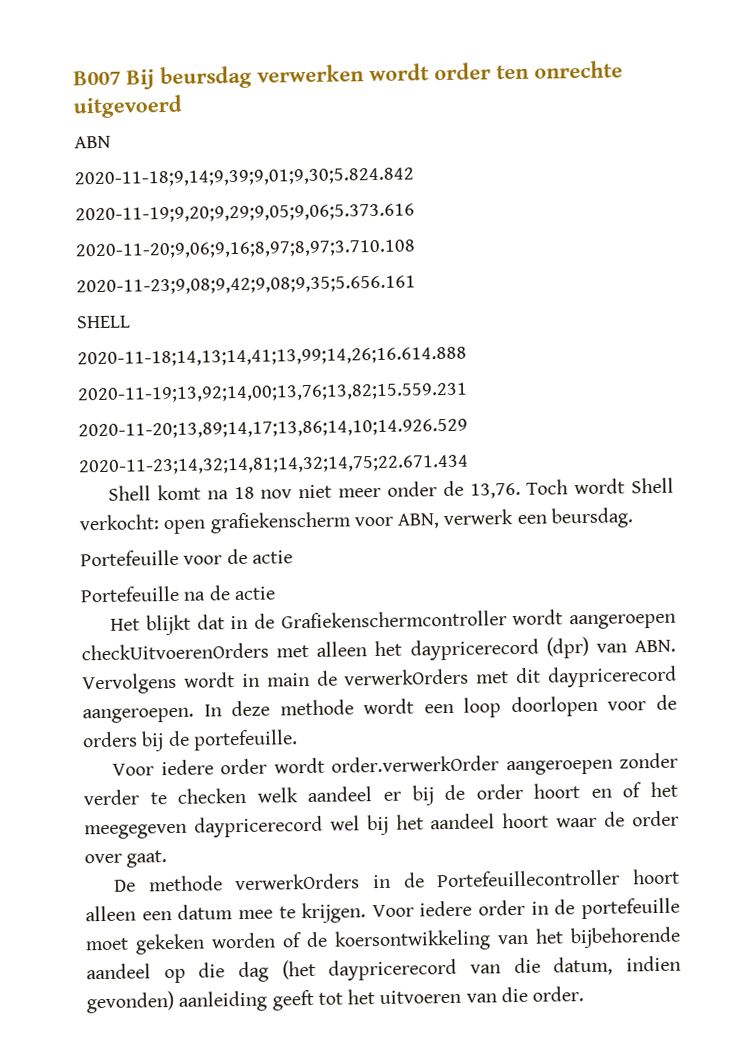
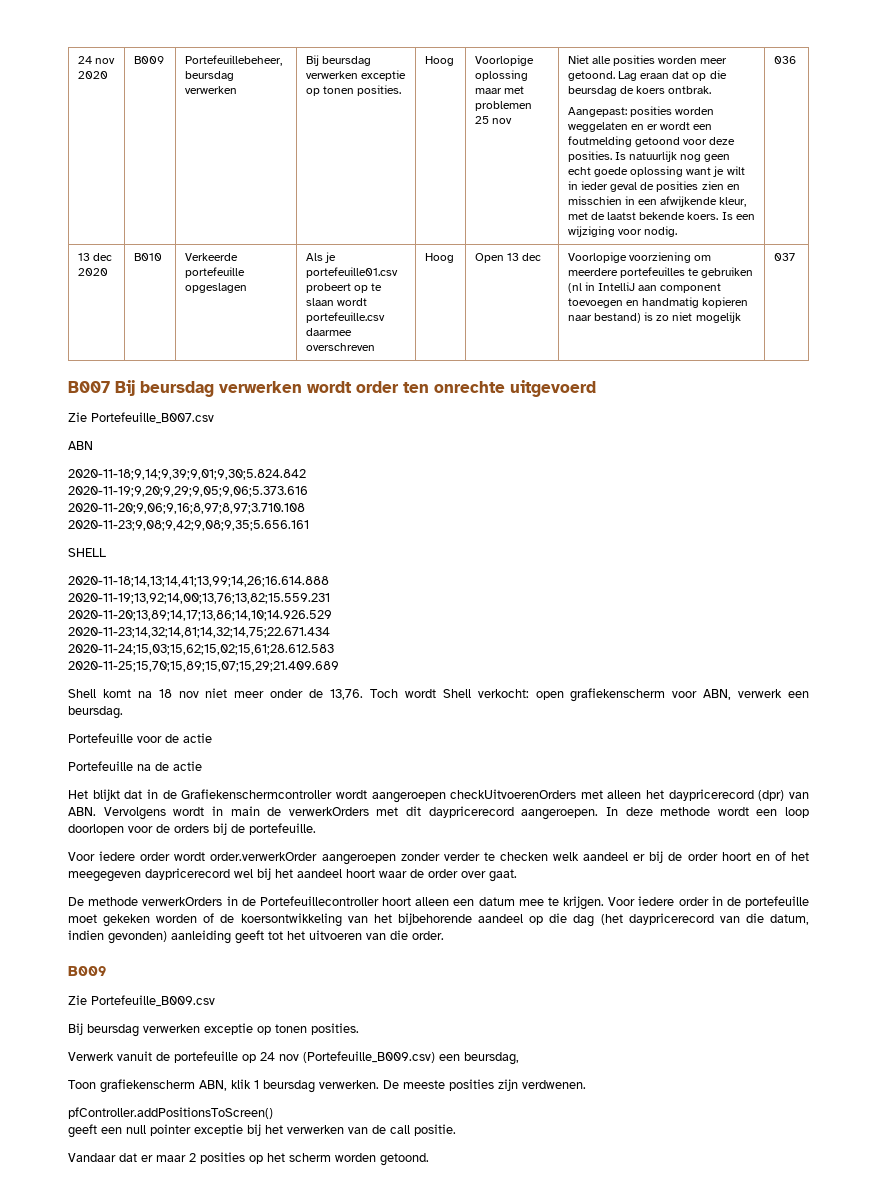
+ 24 nov 2020 | B009 | Portefeuillebeheer, beursdag verwerken | Bij beursdag verwerken exceptie op tonen posities. | Hoog | Voorlopige oplossing maar met problemen 25 nov | Niet alle posities worden meer getoond. Lag eraan dat op die beursdag de koers ontbrak.
+ Aangepast: posities worden weggelaten en er wordt een foutmelding getoond voor deze posities. Is natuurlijk nog geen echt goede oplossing want je wilt in ieder geval de posities zien en misschien in een afwijkende kleur, met de laatst bekende koers. Is een wijziging voor nodig. | 036
+ 13 dec 2020 | B010 | Verkeerde portefeuille opgeslagen | Als je portefeuille01.csv probeert op te slaan wordt portefeuille.csv daarmee overschreven | Hoog | Open 13 dec | Voorlopige voorziening om meerdere portefeuilles te gebruiken (nl in IntelliJ aan component toevoegen en handmatig kopieren naar bestand) is zo niet mogelijk | 037
+ Zie Portefeuille_B007.csv
+ 2020-11-24;15,03;15,62;15,02;15,61;28.612.583
+ 2020-11-25;15,70;15,89;15,07;15,29;21.409.689
  Voor iedere order in de portefeuille moet gekeken worden of de koersontwikkeling van het bijbehorende aandeel op die dag (het daypricerecord van die datum, indien gevonden) aanleiding geeft tot het uitvoeren van die order.
+ B009
+ Zie Portefeuille_B009.csv
+ Bij beursdag verwerken exceptie op tonen posities.
+ Verwerk vanuit de portefeuille op 24 nov (Portefeuille_B009.csv) een beursdag,
+ Toon grafiekenscherm ABN, klik 1 beursdag verwerken. De meeste posities zijn verdwenen.
+ pfController.addPositionsToScreen()
+ geeft een null pointer exceptie bij het verwerken van de call positie.
+ Vandaar dat er maar 2 posities op het scherm worden getoond.

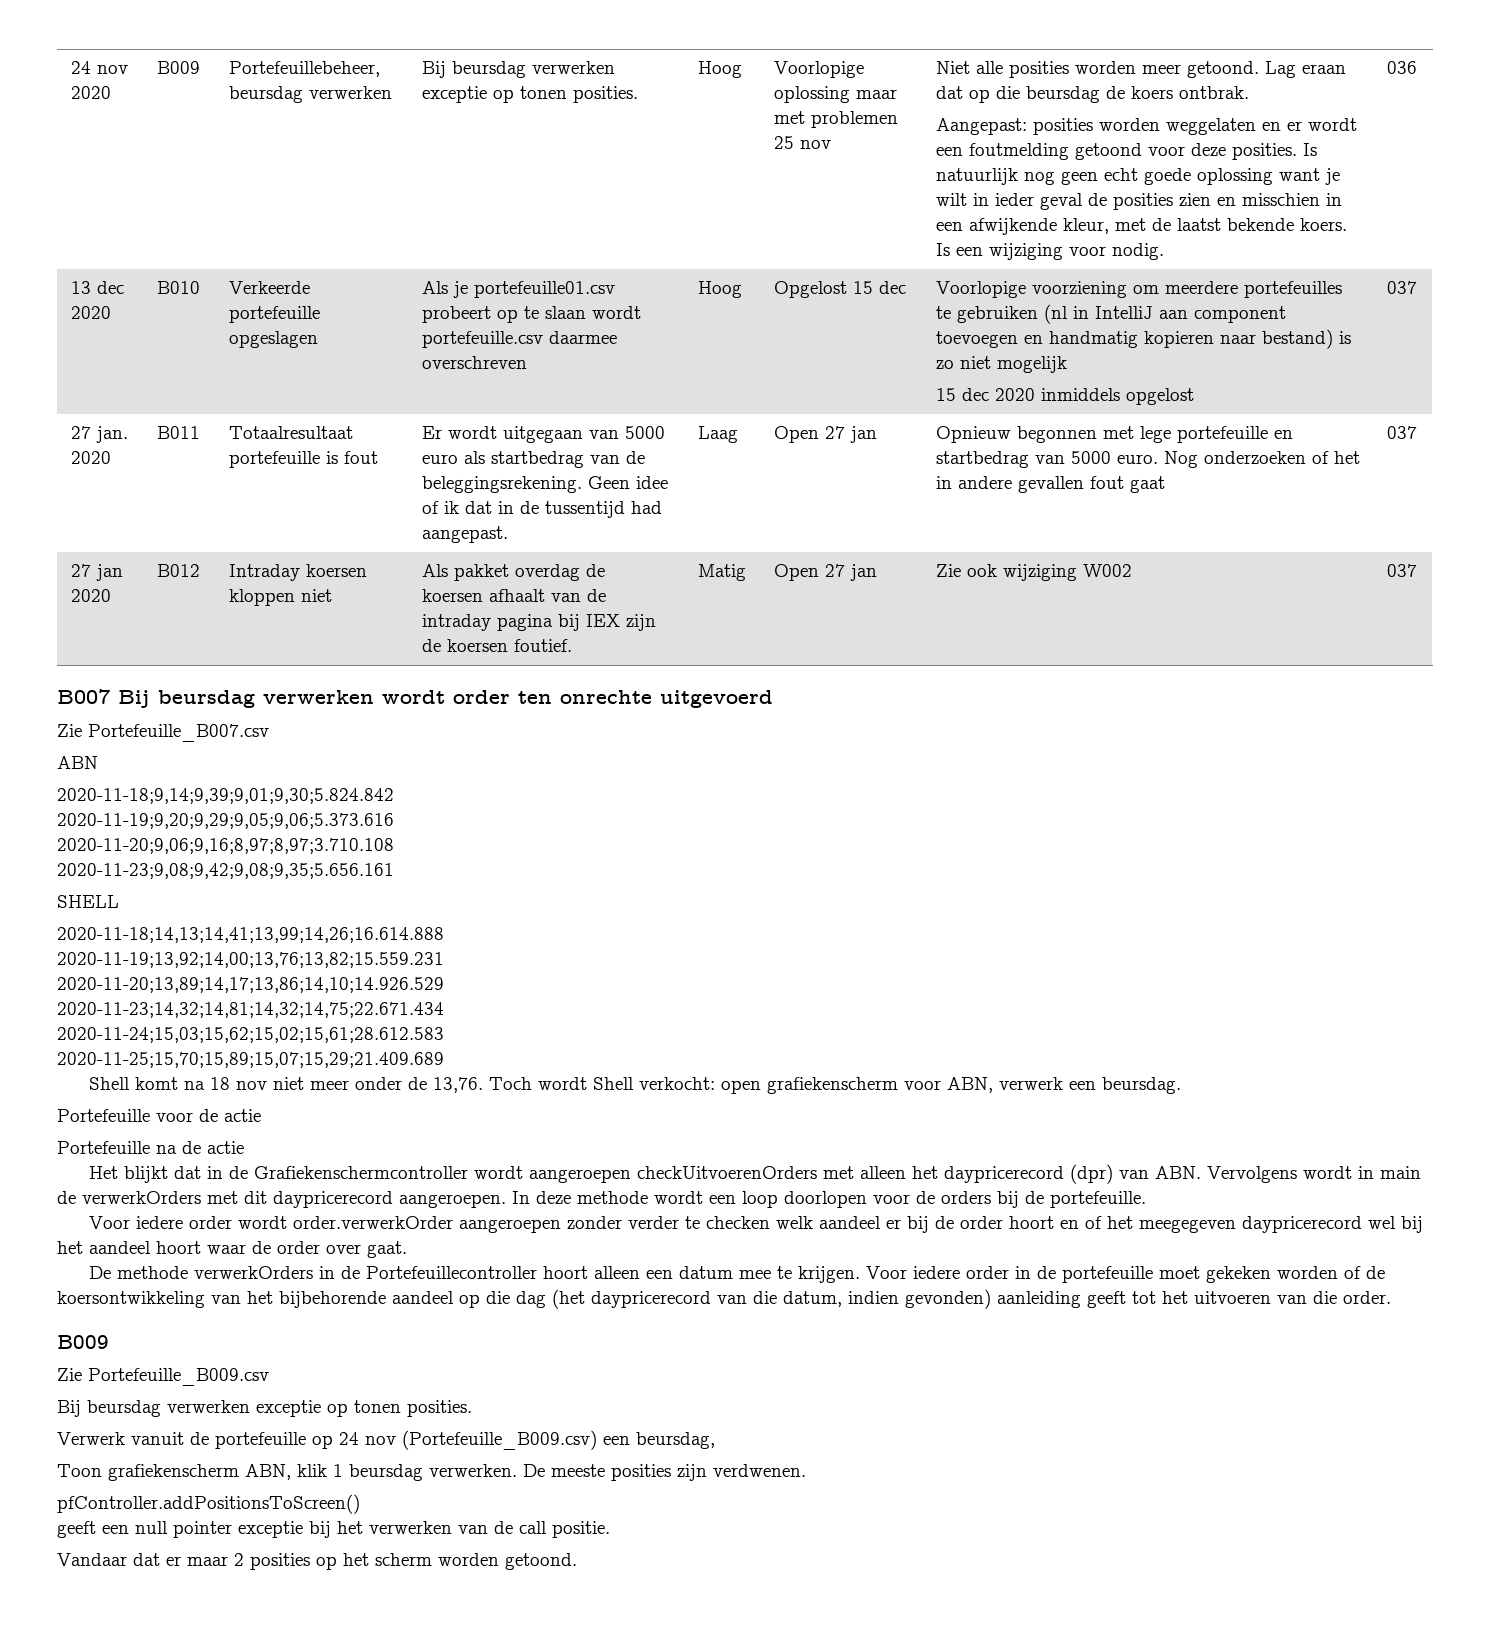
- Open 13 dec
+ Opgelost 15 dec
- 037
+ 15 dec 2020 inmiddels opgelost | 037
+ 27 jan. 2020 | B011 | Totaalresultaat portefeuille is fout | Er wordt uitgegaan van 5000 euro als startbedrag van de beleggingsrekening. Geen idee of ik dat in de tussentijd had aangepast. | Laag | Open 27 jan | Opnieuw begonnen met lege portefeuille en startbedrag van 5000 euro. Nog onderzoeken of het in andere gevallen fout gaat | 037
+ 27 jan 2020 | B012 | Intraday koersen kloppen niet | Als pakket overdag de koersen afhaalt van de intraday pagina bij IEX zijn de koersen foutief. | Matig | Open 27 jan | Zie ook wijziging W002 | 037

